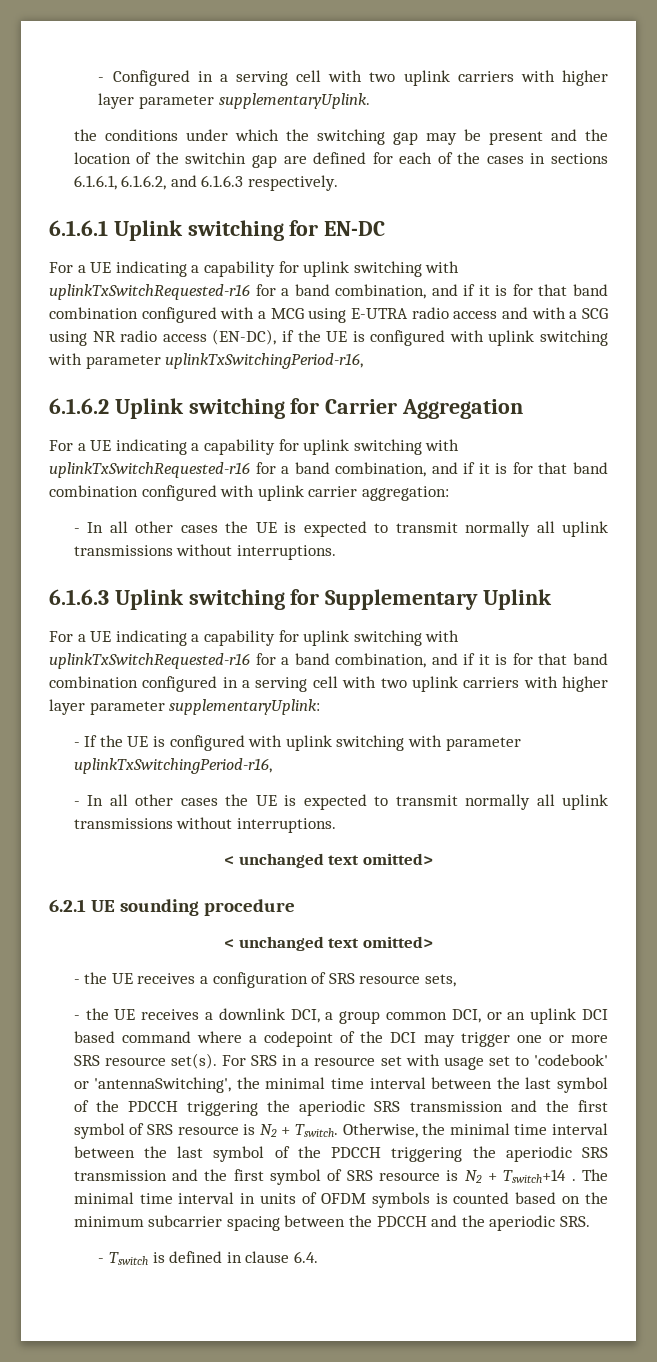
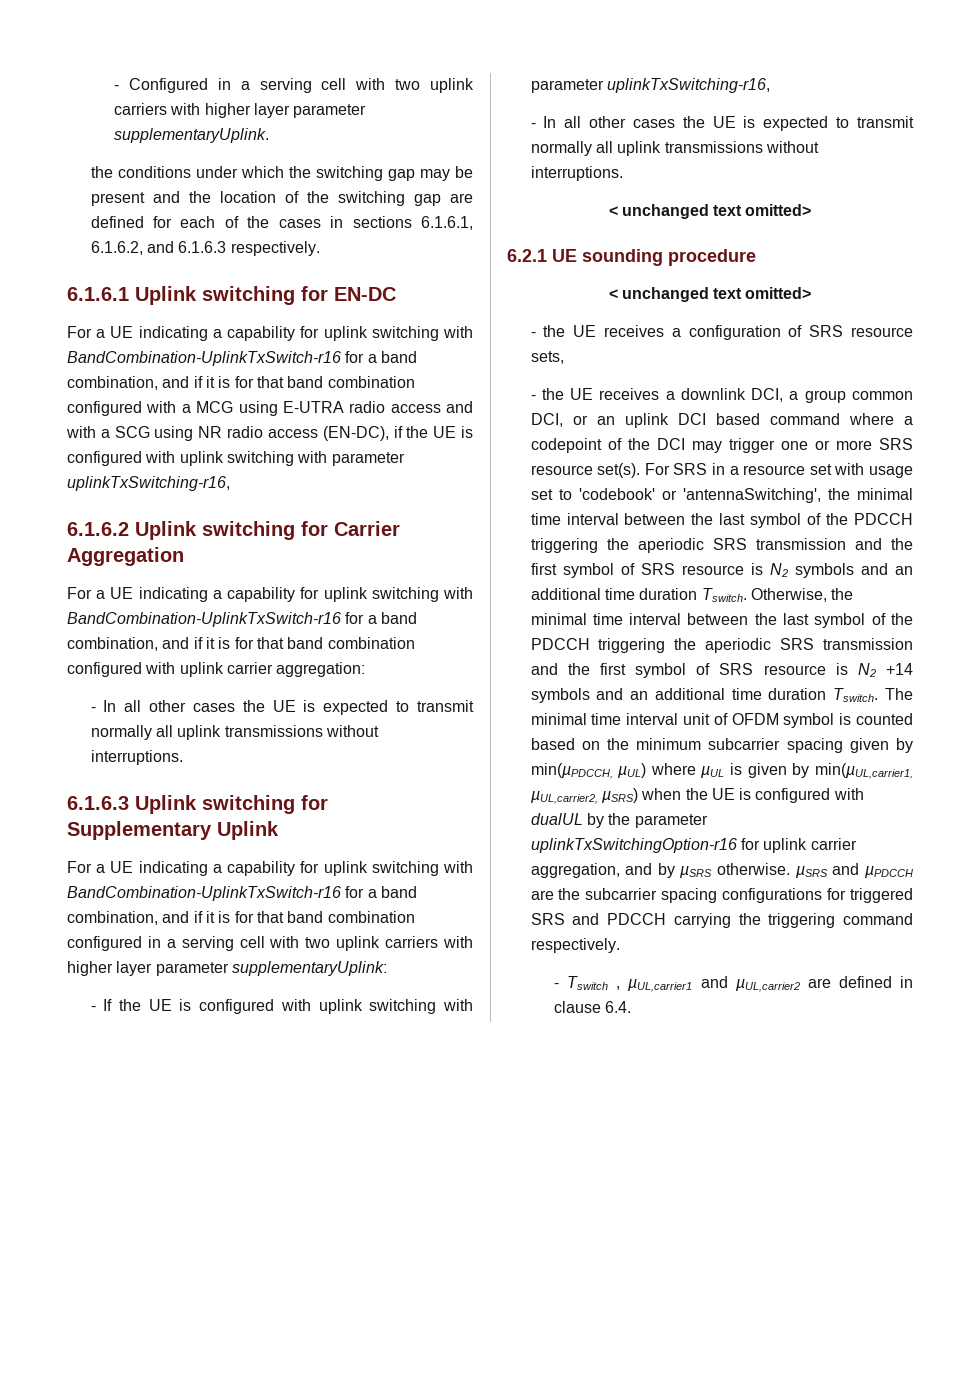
- the conditions under which the switching gap may be present and the location of the switchin gap are defined for each of the cases in sections 6.1.6.1, 6.1.6.2, and 6.1.6.3 respectively.
+ the conditions under which the switching gap may be present and the location of the switching gap are defined for each of the cases in sections 6.1.6.1, 6.1.6.2, and 6.1.6.3 respectively.
- For a UE indicating a capability for uplink switching with uplinkTxSwitchRequested-r16 for a band combination, and if it is for that band combination configured with a MCG using E-UTRA radio access and with a SCG using NR radio access (EN-DC), if the UE is configured with uplink switching with parameter uplinkTxSwitchingPeriod-r16,
+ For a UE indicating a capability for uplink switching with BandCombination-UplinkTxSwitch-r16 for a band combination, and if it is for that band combination configured with a MCG using E-UTRA radio access and with a SCG using NR radio access (EN-DC), if the UE is configured with uplink switching with parameter uplinkTxSwitching-r16,
- For a UE indicating a capability for uplink switching with uplinkTxSwitchRequested-r16 for a band combination, and if it is for that band combination configured with uplink carrier aggregation:
+ For a UE indicating a capability for uplink switching with BandCombination-UplinkTxSwitch-r16 for a band combination, and if it is for that band combination configured with uplink carrier aggregation:
- For a UE indicating a capability for uplink switching with uplinkTxSwitchRequested-r16 for a band combination, and if it is for that band combination configured in a serving cell with two uplink carriers with higher layer parameter supplementaryUplink:
+ For a UE indicating a capability for uplink switching with BandCombination-UplinkTxSwitch-r16 for a band combination, and if it is for that band combination configured in a serving cell with two uplink carriers with higher layer parameter supplementaryUplink:
- - If the UE is configured with uplink switching with parameter uplinkTxSwitchingPeriod-r16,
+ - If the UE is configured with uplink switching with parameter uplinkTxSwitching-r16,
- For SRS in a resource set with usage set to 'codebook' or 'antennaSwitching', the minimal time interval between the last symbol of the PDCCH triggering the aperiodic SRS transmission and the first symbol of SRS resource is N2 + Tswitch.
+ For SRS in a resource set with usage set to 'codebook' or 'antennaSwitching', the minimal time interval between the last symbol of the PDCCH triggering the aperiodic SRS transmission and the first symbol of SRS resource is N2 symbols and an additional time duration Tswitch.
- Otherwise, the minimal time interval between the last symbol of the PDCCH triggering the aperiodic SRS transmission and the first symbol of SRS resource is N2 + Tswitch+14 .
+ Otherwise, the minimal time interval between the last symbol of the PDCCH triggering the aperiodic SRS transmission and the first symbol of SRS resource is N2 +14 symbols and an additional time duration Tswitch.
- The minimal time interval in units of OFDM symbols is counted based on the minimum subcarrier spacing between the PDCCH and the aperiodic SRS.
- - Tswitch is defined in clause 6.4.
+ The minimal time interval unit of OFDM symbol is counted based on the minimum subcarrier spacing given by min(µPDCCH, µUL) where µUL is given by min(µUL,carrier1, µUL,carrier2, µSRS) when the UE is configured with dualUL by the parameter uplinkTxSwitchingOption-r16 for uplink carrier aggregation, and by µSRS otherwise. µSRS and µPDCCH are the subcarrier spacing configurations for triggered SRS and PDCCH carrying the triggering command respectively.
+ - Tswitch , µUL,carrier1 and µUL,carrier2 are defined in clause 6.4.

